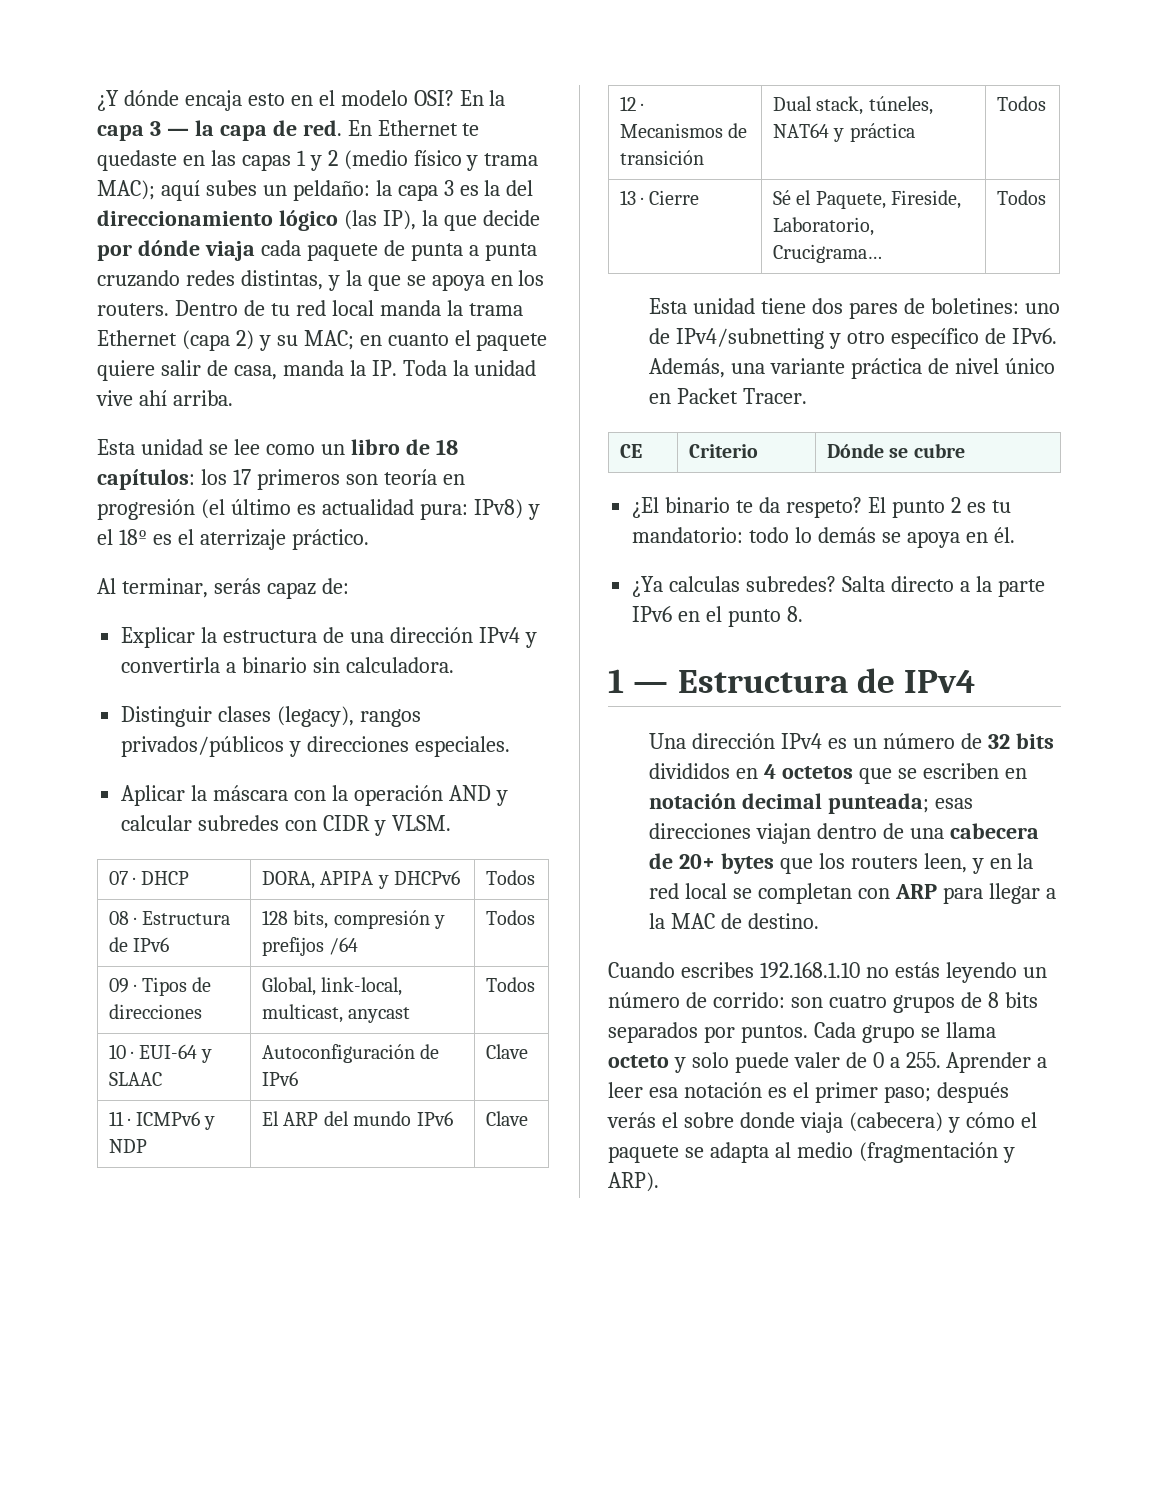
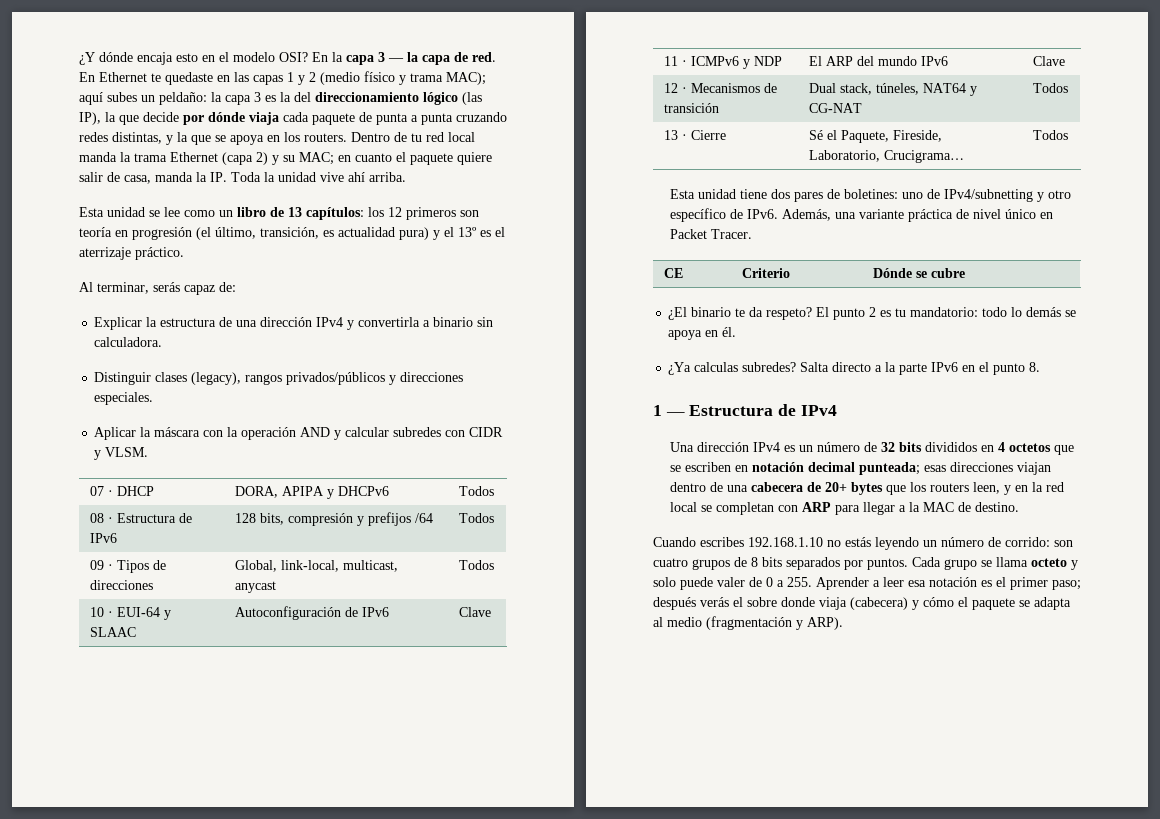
- Esta unidad se lee como un libro de 18 capítulos: los 17 primeros son teoría en progresión (el último es actualidad pura: IPv8) y el 18º es el aterrizaje práctico.
+ Esta unidad se lee como un libro de 13 capítulos: los 12 primeros son teoría en progresión (el último, transición, es actualidad pura) y el 13º es el aterrizaje práctico.
- 12 · Mecanismos de transición | Dual stack, túneles, NAT64 y práctica | Todos
+ 12 · Mecanismos de transición | Dual stack, túneles, NAT64 y CG-NAT | Todos

